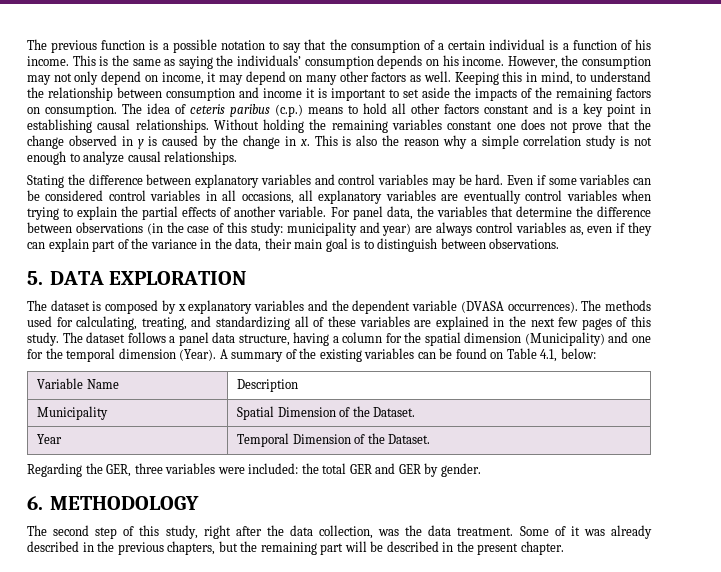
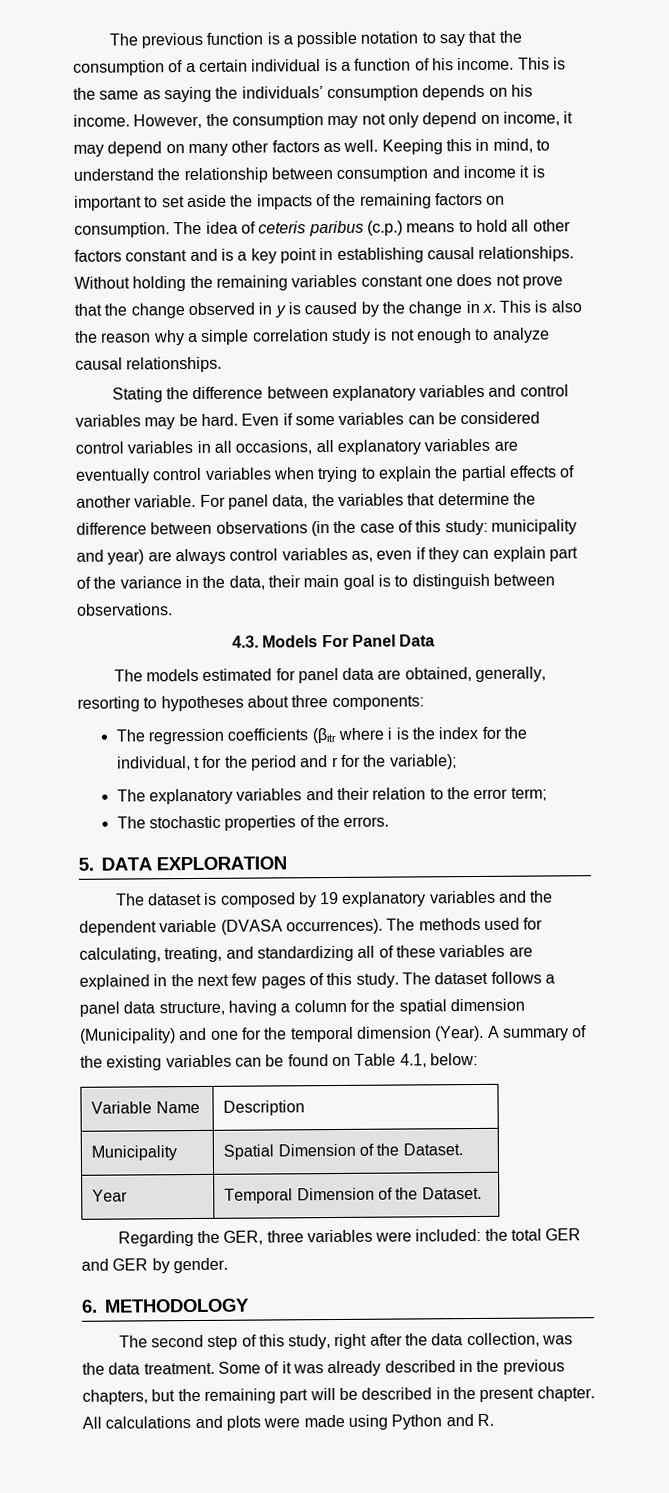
+ 4.3. Models For Panel Data
+ The models estimated for panel data are obtained, generally, resorting to hypotheses about three components:
+ The regression coefficients (βitr where i is the index for the individual, t for the period and r for the variable);
+ The explanatory variables and their relation to the error term;
+ The stochastic properties of the errors.
- The dataset is composed by x explanatory variables and the dependent variable (DVASA occurrences).
+ The dataset is composed by 19 explanatory variables and the dependent variable (DVASA occurrences).
+ All calculations and plots were made using Python and R.

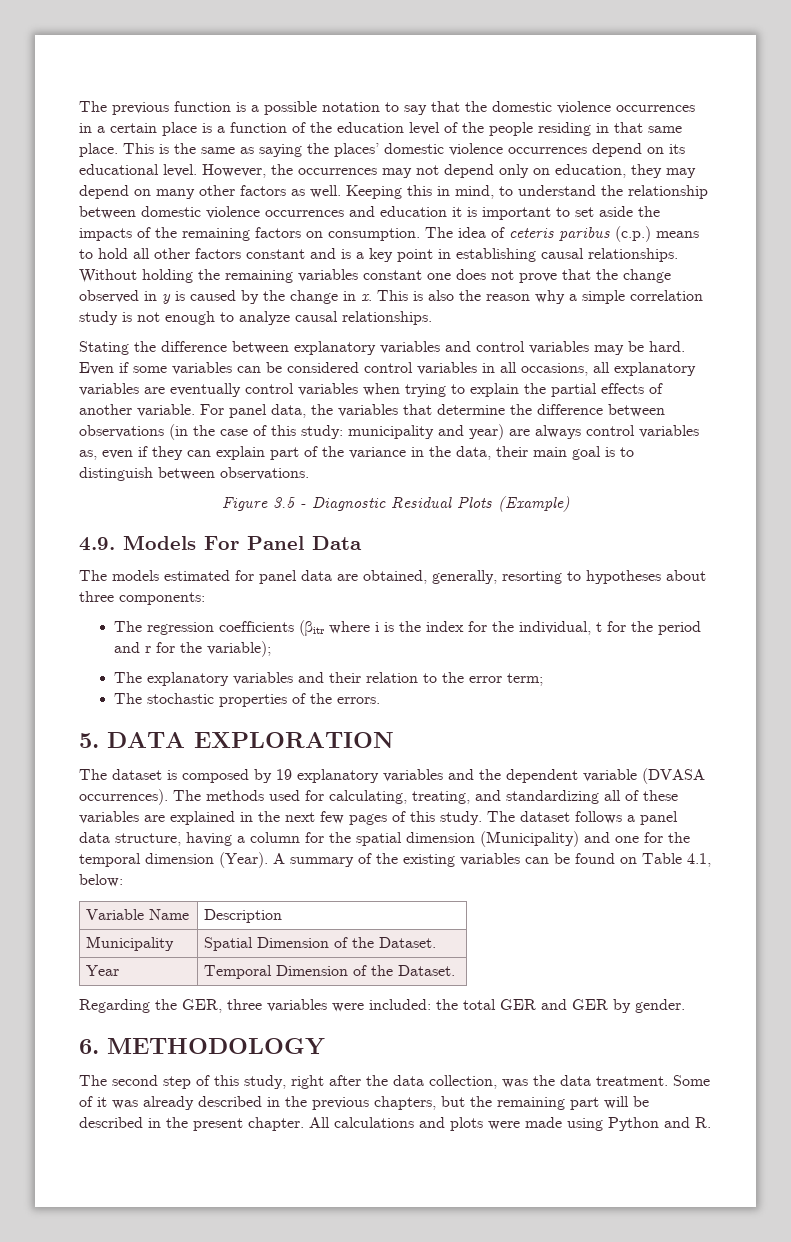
- The previous function is a possible notation to say that the consumption of a certain individual is a function of his income.
+ The previous function is a possible notation to say that the domestic violence occurrences in a certain place is a function of the education level of the people residing in that same place.
- This is the same as saying the individuals’ consumption depends on his income.
+ This is the same as saying the places’ domestic violence occurrences depend on its educational level.
- However, the consumption may not only depend on income, it may depend on many other factors as well.
+ However, the occurrences may not depend only on education, they may depend on many other factors as well.
- Keeping this in mind, to understand the relationship between consumption and income it is important to set aside the impacts of the remaining factors on consumption.
+ Keeping this in mind, to understand the relationship between domestic violence occurrences and education it is important to set aside the impacts of the remaining factors on consumption.
- 4.3. Models For Panel Data
+ Figure 3.5 - Diagnostic Residual Plots (Example)
+ 4.9. Models For Panel Data

